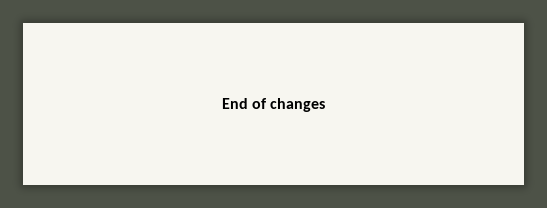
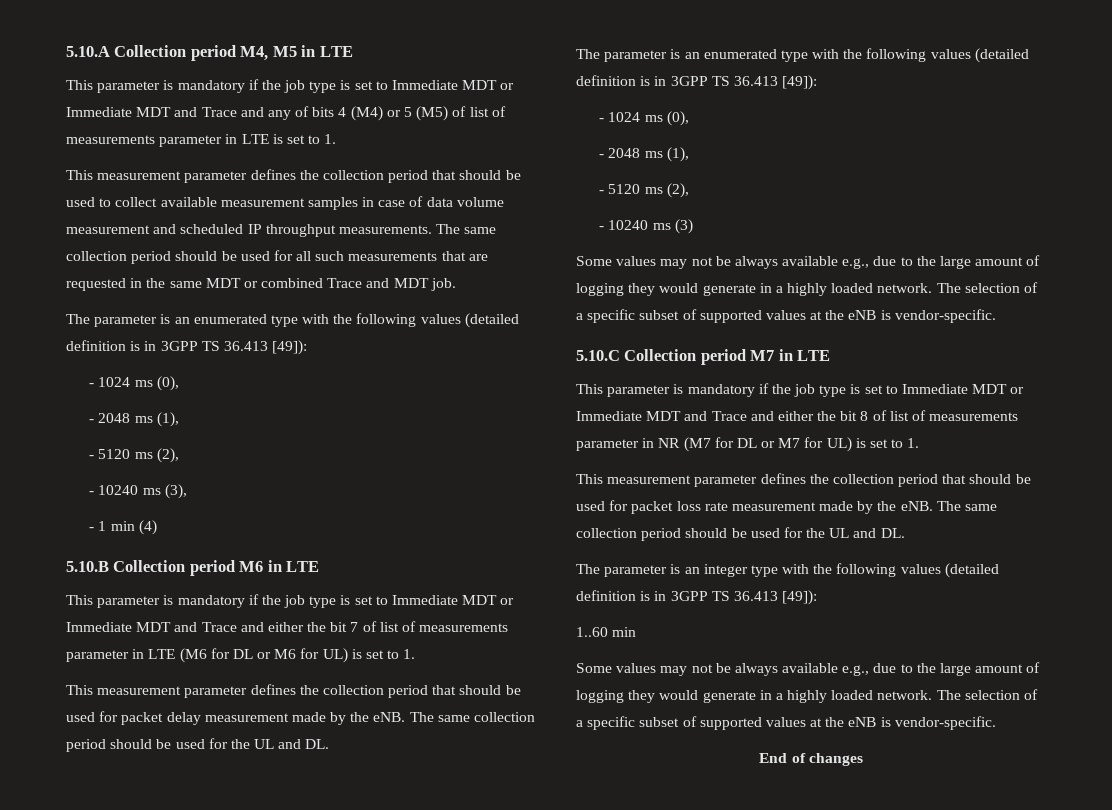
+ 5.10.A Collection period M4, M5 in LTE
+ This parameter is mandatory if the job type is set to Immediate MDT or Immediate MDT and Trace and any of bits 4 (M4) or 5 (M5) of list of measurements parameter in LTE is set to 1.
+ This measurement parameter defines the collection period that should be used to collect available measurement samples in case of data volume measurement and scheduled IP throughput measurements. The same collection period should be used for all such measurements that are requested in the same MDT or combined Trace and MDT job.
+ The parameter is an enumerated type with the following values (detailed definition is in 3GPP TS 36.413 [49]):
+ - 1024 ms (0),
+ - 2048 ms (1),
+ - 5120 ms (2),
+ - 10240 ms (3),
+ - 1 min (4)
+ 5.10.B Collection period M6 in LTE
+ This parameter is mandatory if the job type is set to Immediate MDT or Immediate MDT and Trace and either the bit 7 of list of measurements parameter in LTE (M6 for DL or M6 for UL) is set to 1.
+ This measurement parameter defines the collection period that should be used for packet delay measurement made by the eNB. The same collection period should be used for the UL and DL.
+ The parameter is an enumerated type with the following values (detailed definition is in 3GPP TS 36.413 [49]):
+ - 1024 ms (0),
+ - 2048 ms (1),
+ - 5120 ms (2),
+ - 10240 ms (3)
+ Some values may not be always available e.g., due to the large amount of logging they would generate in a highly loaded network. The selection of a specific subset of supported values at the eNB is vendor-specific.
+ 5.10.C Collection period M7 in LTE
+ This parameter is mandatory if the job type is set to Immediate MDT or Immediate MDT and Trace and either the bit 8 of list of measurements parameter in NR (M7 for DL or M7 for UL) is set to 1.
+ This measurement parameter defines the collection period that should be used for packet loss rate measurement made by the eNB. The same collection period should be used for the UL and DL.
+ The parameter is an integer type with the following values (detailed definition is in 3GPP TS 36.413 [49]):
+ 1..60 min
+ Some values may not be always available e.g., due to the large amount of logging they would generate in a highly loaded network. The selection of a specific subset of supported values at the eNB is vendor-specific.

